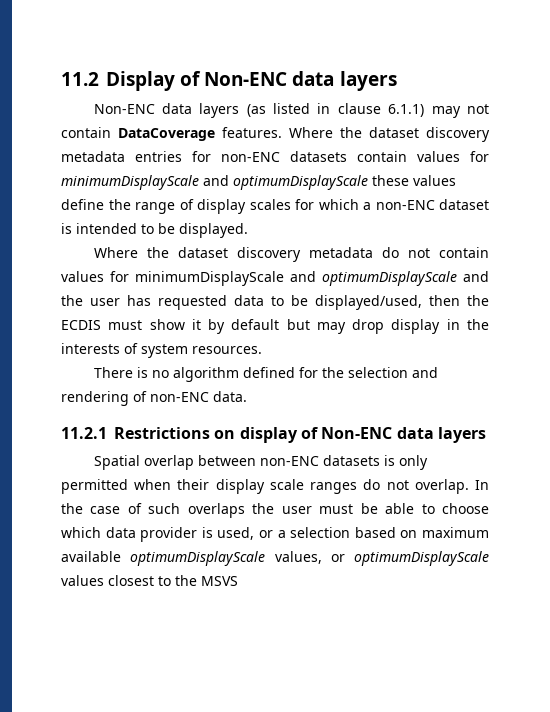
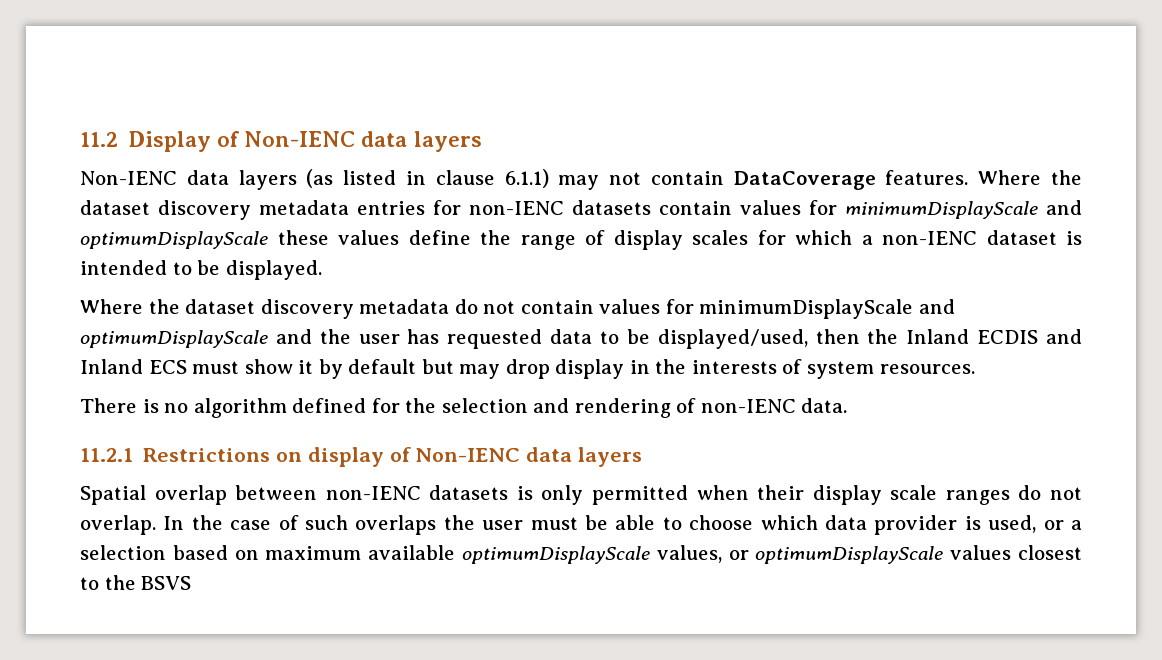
- 11.2 Display of Non-ENC data layers
- Non-ENC data layers (as listed in clause 6.1.1) may not contain DataCoverage features.
+ 11.2 Display of Non-IENC data layers
+ Non-IENC data layers (as listed in clause 6.1.1) may not contain DataCoverage features.
- Where the dataset discovery metadata entries for non-ENC datasets contain values for minimumDisplayScale and optimumDisplayScale these values define the range of display scales for which a non-ENC dataset is intended to be displayed.
+ Where the dataset discovery metadata entries for non-IENC datasets contain values for minimumDisplayScale and optimumDisplayScale these values define the range of display scales for which a non-IENC dataset is intended to be displayed.
- Where the dataset discovery metadata do not contain values for minimumDisplayScale and optimumDisplayScale and the user has requested data to be displayed/used, then the ECDIS must show it by default but may drop display in the interests of system resources.
+ Where the dataset discovery metadata do not contain values for minimumDisplayScale and optimumDisplayScale and the user has requested data to be displayed/used, then the Inland ECDIS and Inland ECS must show it by default but may drop display in the interests of system resources.
- There is no algorithm defined for the selection and rendering of non-ENC data.
+ There is no algorithm defined for the selection and rendering of non-IENC data.
- 11.2.1 Restrictions on display of Non-ENC data layers
+ 11.2.1 Restrictions on display of Non-IENC data layers
- Spatial overlap between non-ENC datasets is only permitted when their display scale ranges do not overlap.
+ Spatial overlap between non-IENC datasets is only permitted when their display scale ranges do not overlap.
- In the case of such overlaps the user must be able to choose which data provider is used, or a selection based on maximum available optimumDisplayScale values, or optimumDisplayScale values closest to the MSVS
+ In the case of such overlaps the user must be able to choose which data provider is used, or a selection based on maximum available optimumDisplayScale values, or optimumDisplayScale values closest to the BSVS

